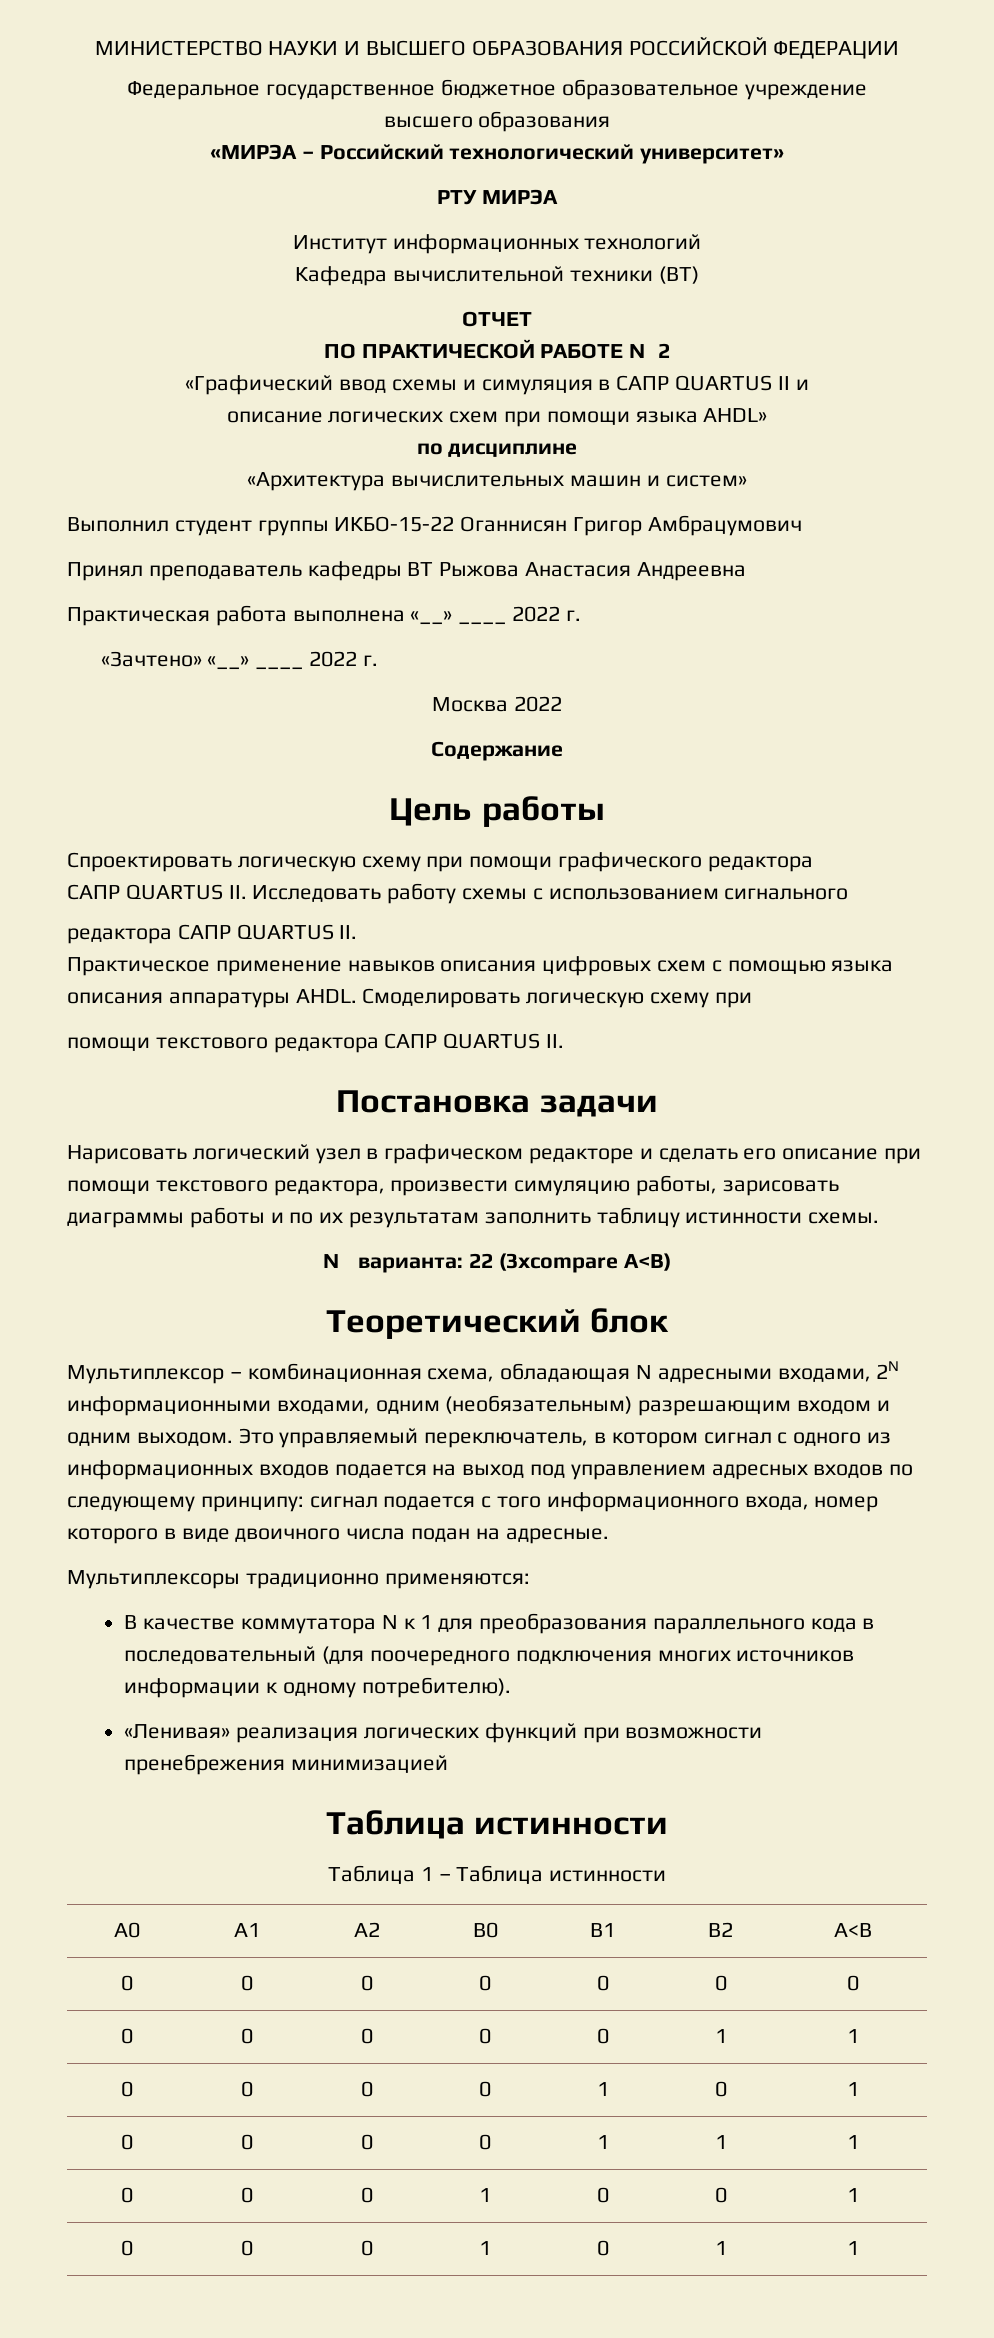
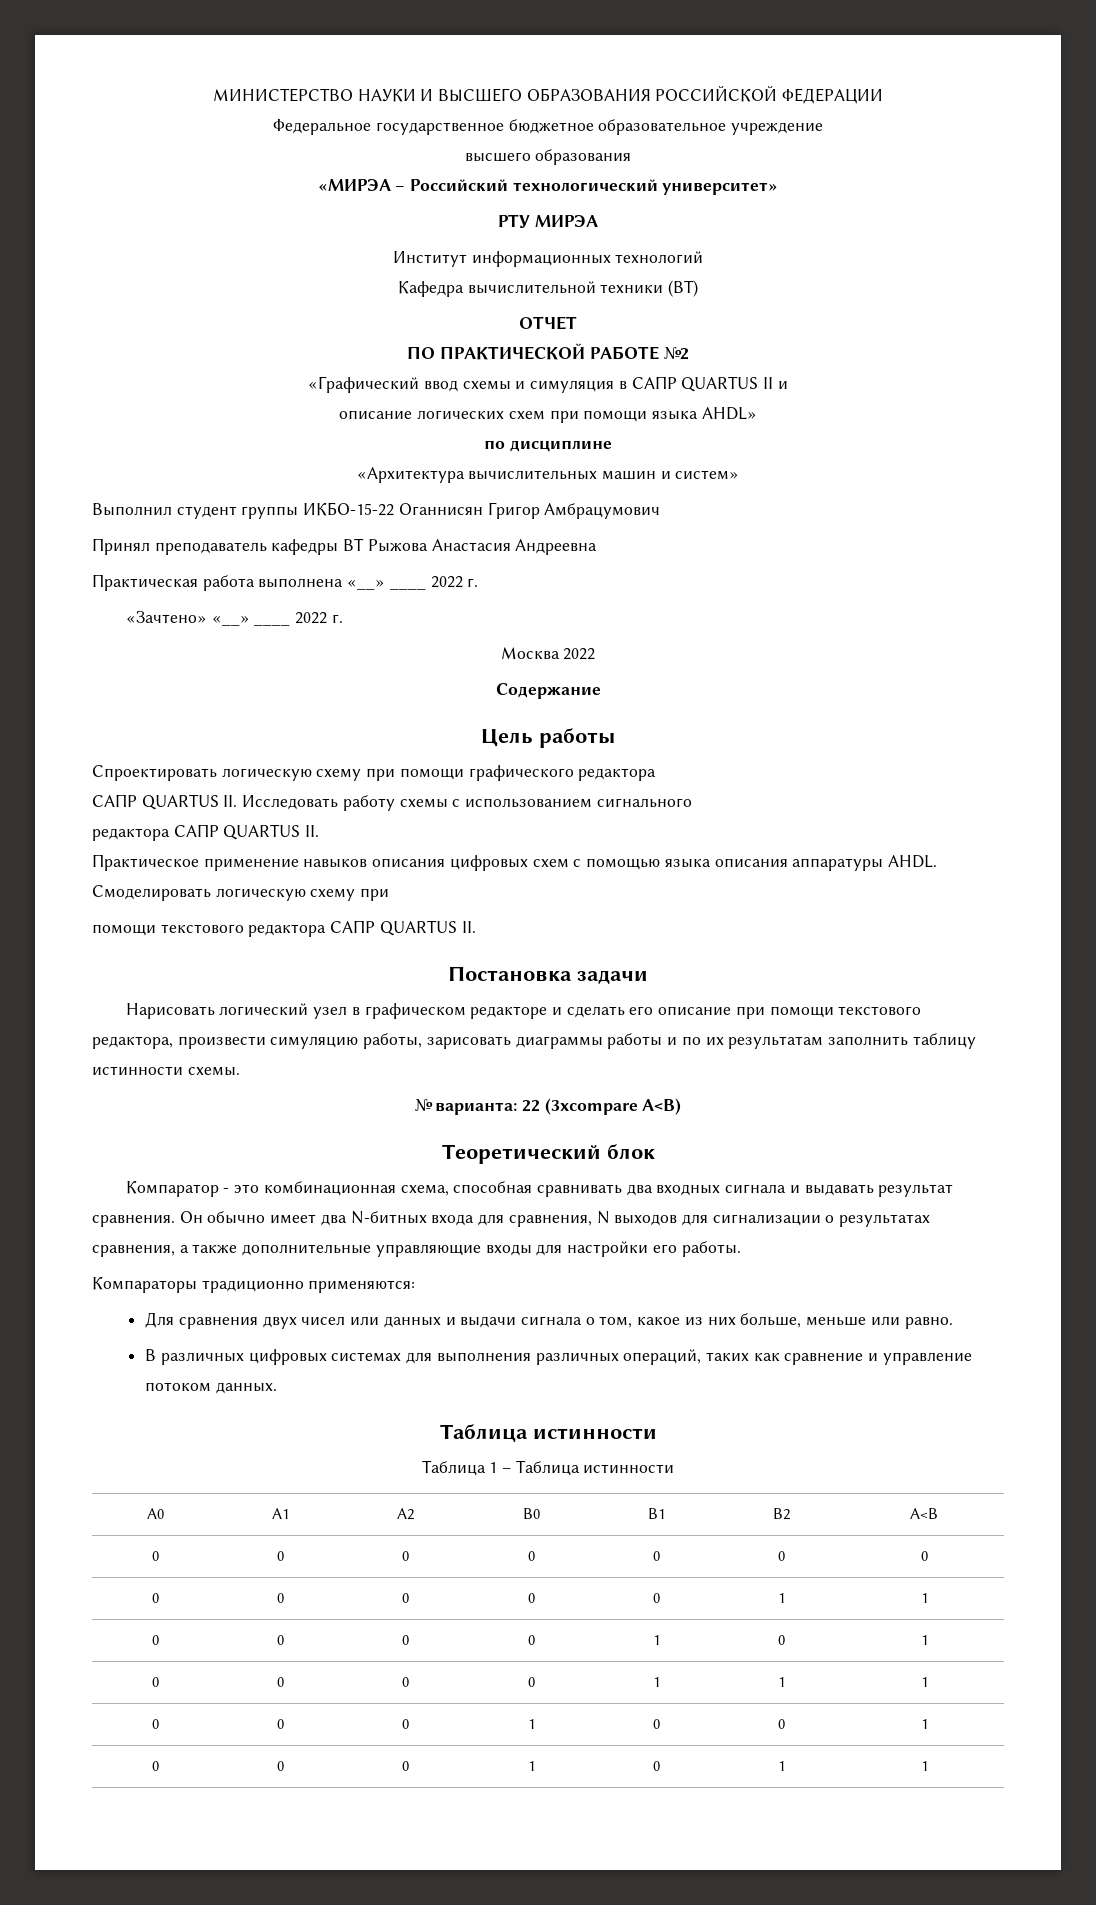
- Мультиплексор – комбинационная схема, обладающая N адресными входами, 2N информационными входами, одним (необязательным) разрешающим входом и одним выходом. Это управляемый переключатель, в котором сигнал с одного из информационных входов подается на выход под управлением адресных входов по следующему принципу: сигнал подается с того информационного входа, номер которого в виде двоичного числа подан на адресные.
- Мультиплексоры традиционно применяются:
- В качестве коммутатора N к 1 для преобразования параллельного кода в последовательный (для поочередного подключения многих источников информации к одному потребителю).
- «Ленивая» реализация логических функций при возможности пренебрежения минимизацией
+ Компаратор - это комбинационная схема, способная сравнивать два входных сигнала и выдавать результат сравнения. Он обычно имеет два N-битных входа для сравнения, N выходов для сигнализации о результатах сравнения, а также дополнительные управляющие входы для настройки его работы.
+ Компараторы традиционно применяются:
+ Для сравнения двух чисел или данных и выдачи сигнала о том, какое из них больше, меньше или равно.
+ В различных цифровых системах для выполнения различных операций, таких как сравнение и управление потоком данных.

